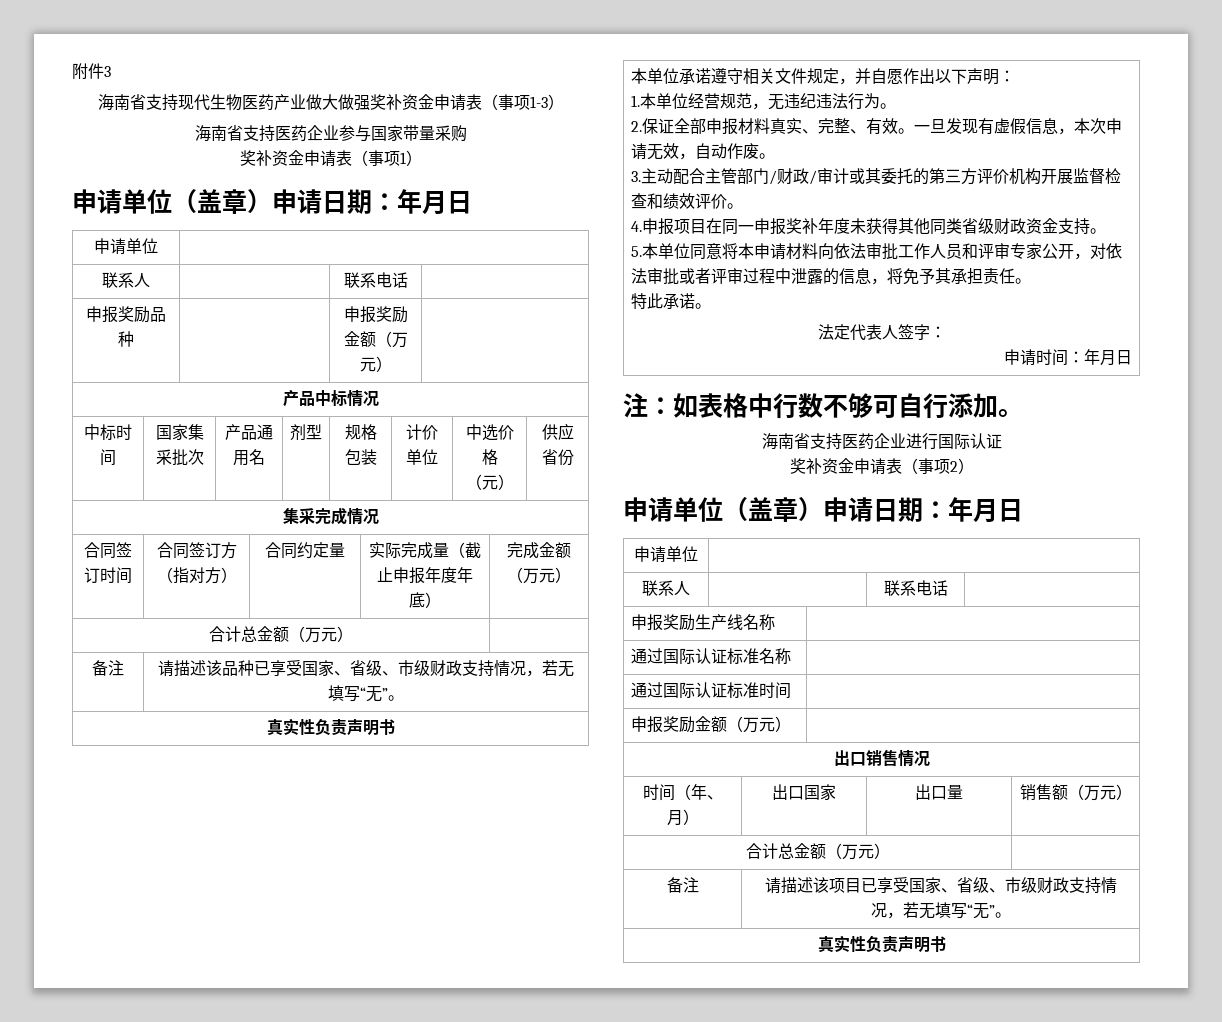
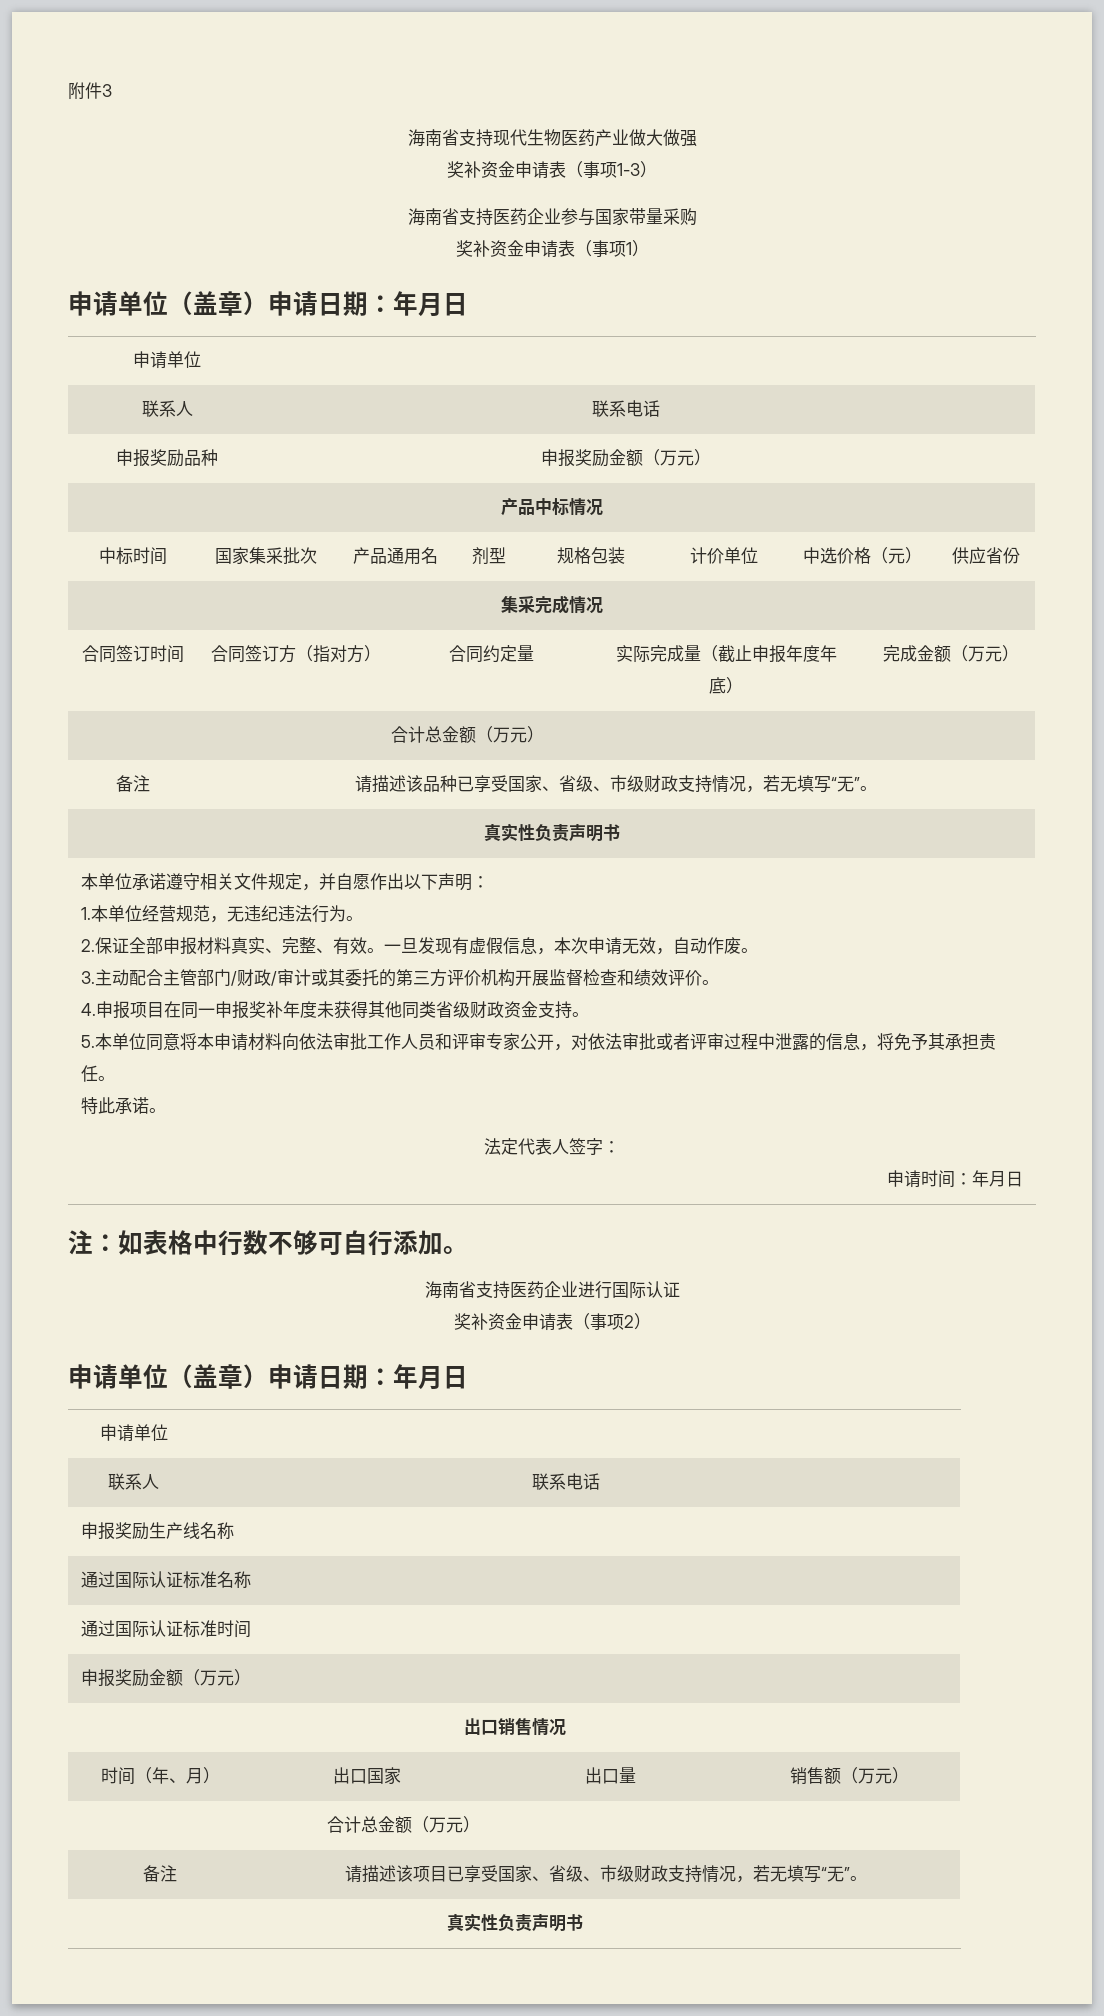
- 海南省支持现代生物医药产业做大做强奖补资金申请表（事项1-3）
+ 海南省支持现代生物医药产业做大做强
+ 奖补资金申请表（事项1-3）

